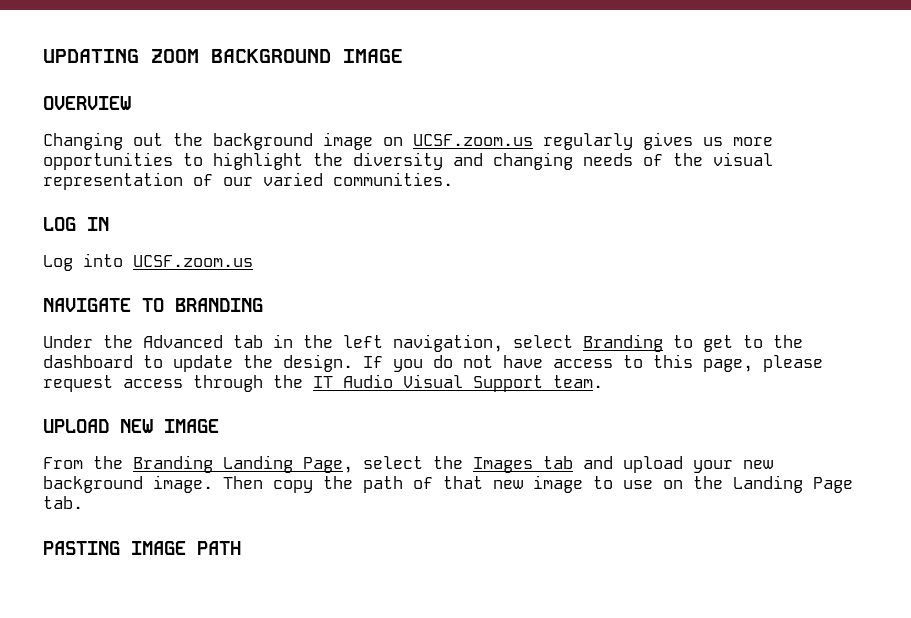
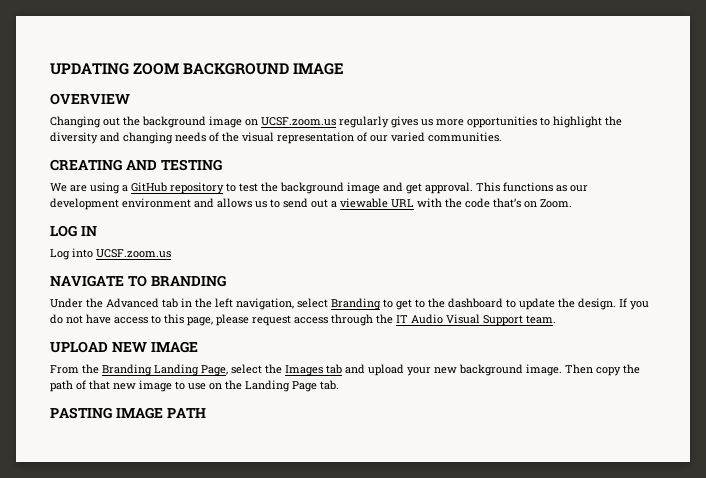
+ CREATING AND TESTING
+ We are using a GitHub repository to test the background image and get approval. This functions as our development environment and allows us to send out a viewable URL with the code that’s on Zoom.

